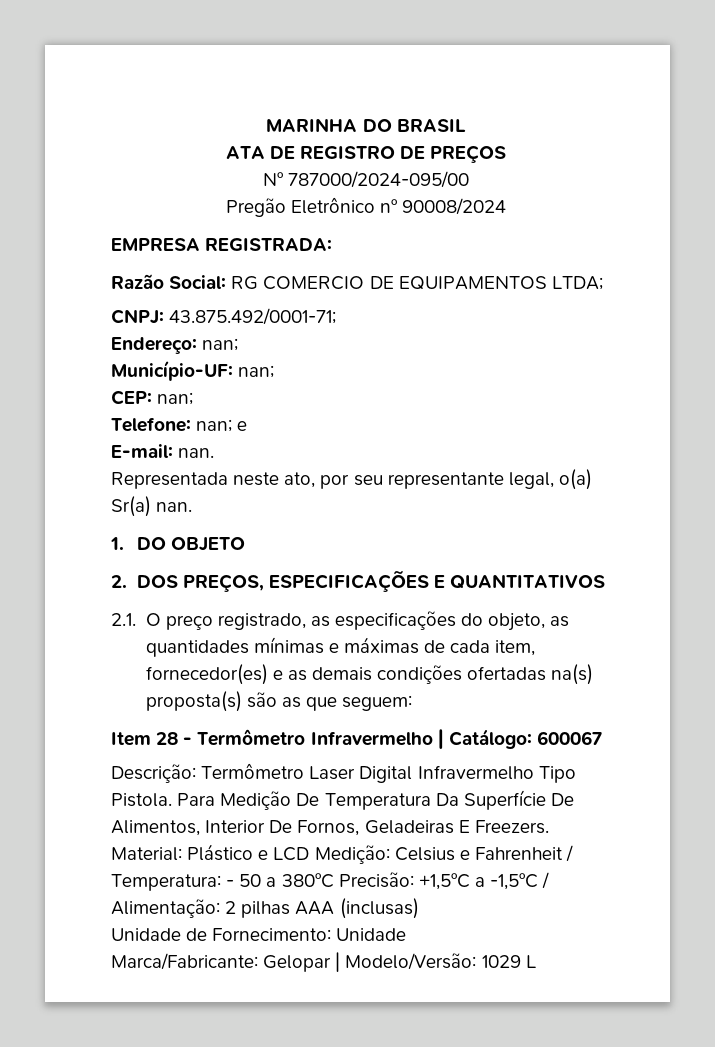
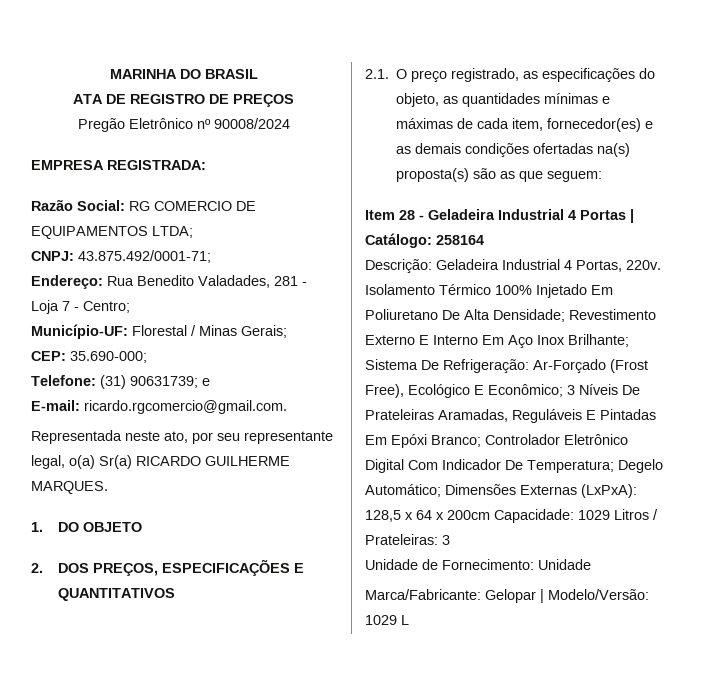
- Nº 787000/2024-095/00
- Endereço: nan;
- Município-UF: nan;
+ Endereço: Rua Benedito Valadades, 281 - Loja 7 - Centro;
+ Município-UF: Florestal / Minas Gerais;
- CEP: nan;
+ CEP: 35.690-000;
- Telefone: nan; e
+ Telefone: (31) 90631739; e
- E-mail: nan.
+ E-mail: ricardo.rgcomercio@gmail.com.
- Representada neste ato, por seu representante legal, o(a) Sr(a) nan.
+ Representada neste ato, por seu representante legal, o(a) Sr(a) RICARDO GUILHERME MARQUES.
- Item 28 - Termômetro Infravermelho | Catálogo: 600067
+ Item 28 - Geladeira Industrial 4 Portas | Catálogo: 258164
- Descrição: Termômetro Laser Digital Infravermelho Tipo Pistola. Para Medição De Temperatura Da Superfície De Alimentos, Interior De Fornos, Geladeiras E Freezers. Material: Plástico e LCD Medição: Celsius e Fahrenheit / Temperatura: - 50 a 380ºC Precisão: +1,5ºC a -1,5ºC / Alimentação: 2 pilhas AAA (inclusas)
+ Descrição: Geladeira Industrial 4 Portas, 220v. Isolamento Térmico 100% Injetado Em Poliuretano De Alta Densidade; Revestimento Externo E Interno Em Aço Inox Brilhante; Sistema De Refrigeração: Ar-Forçado (Frost Free), Ecológico E Econômico; 3 Níveis De Prateleiras Aramadas, Reguláveis E Pintadas Em Epóxi Branco; Controlador Eletrônico Digital Com Indicador De Temperatura; Degelo Automático; Dimensões Externas (LxPxA): 128,5 x 64 x 200cm Capacidade: 1029 Litros / Prateleiras: 3

